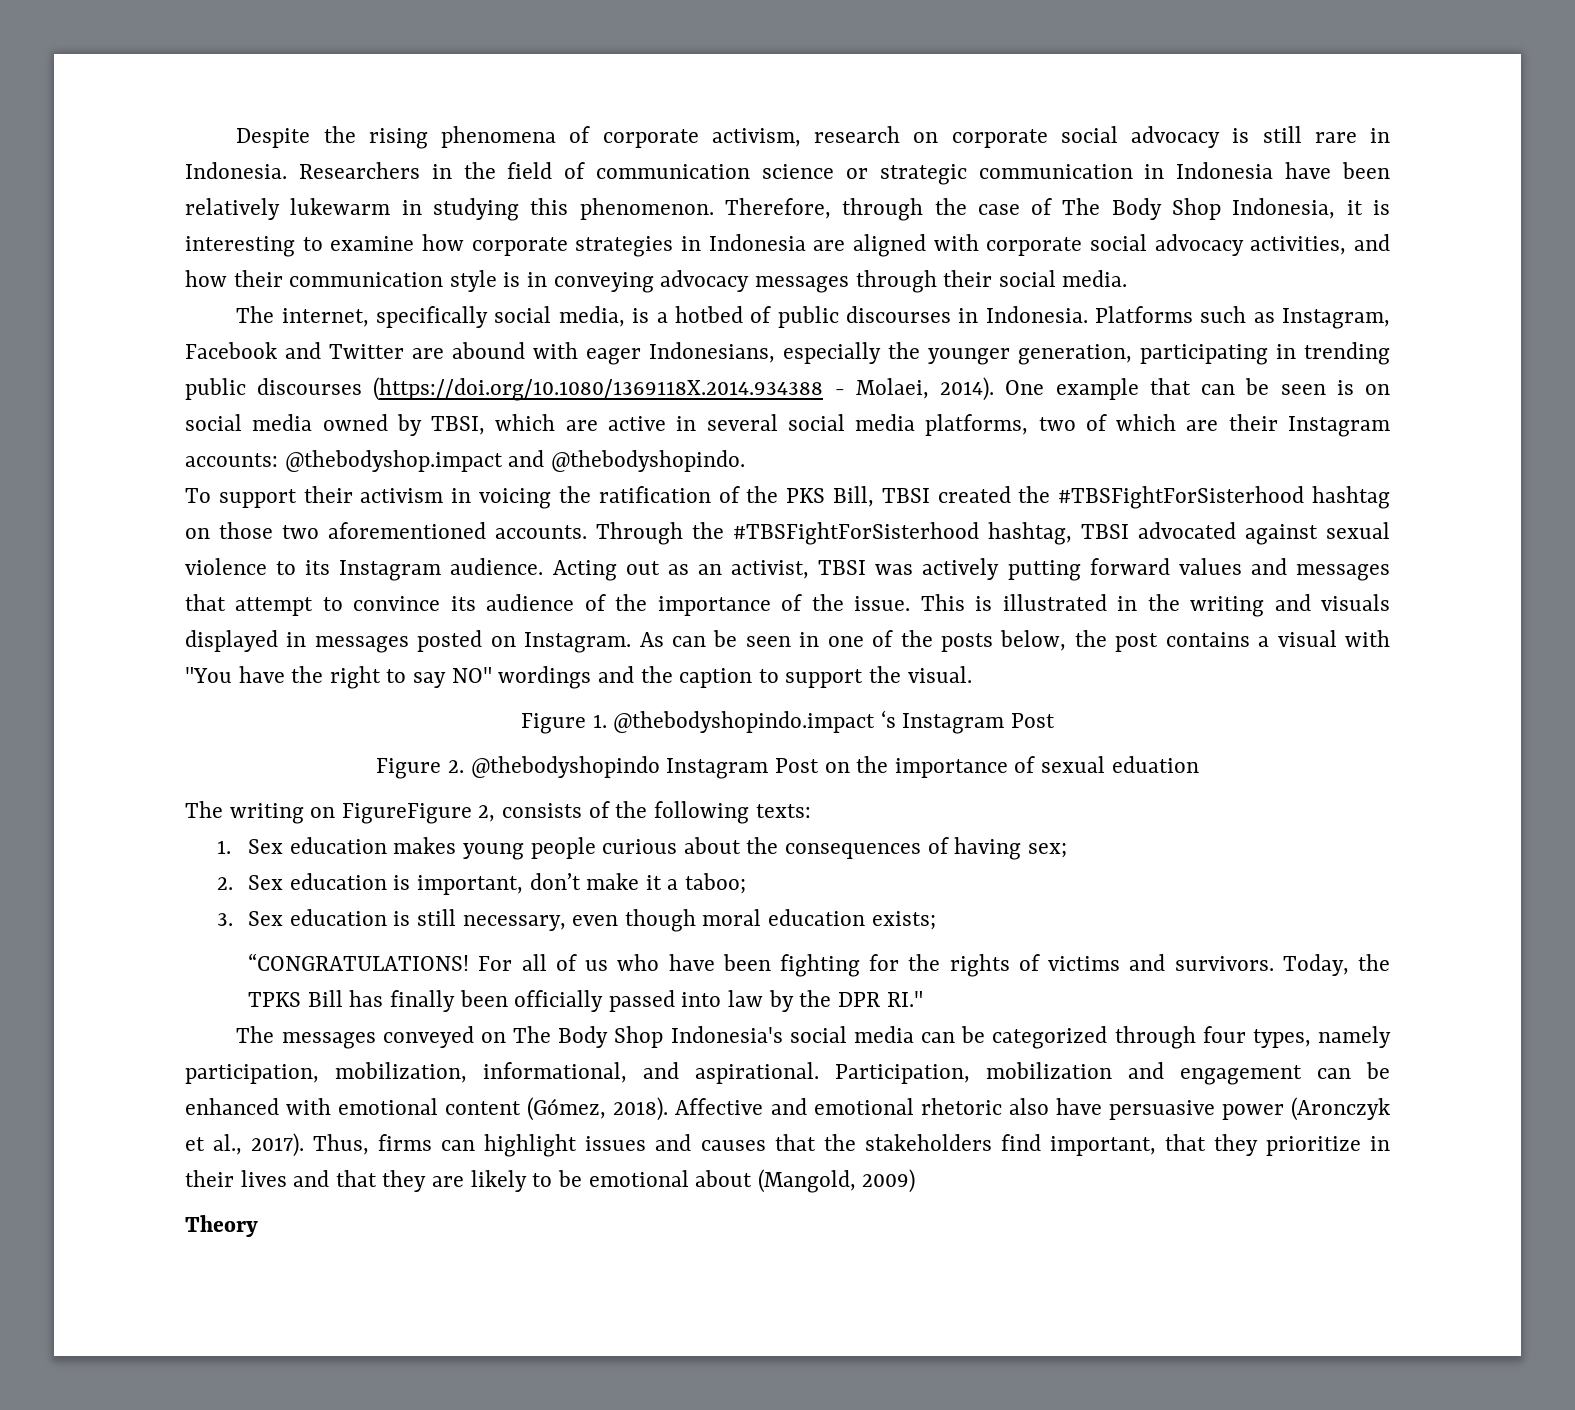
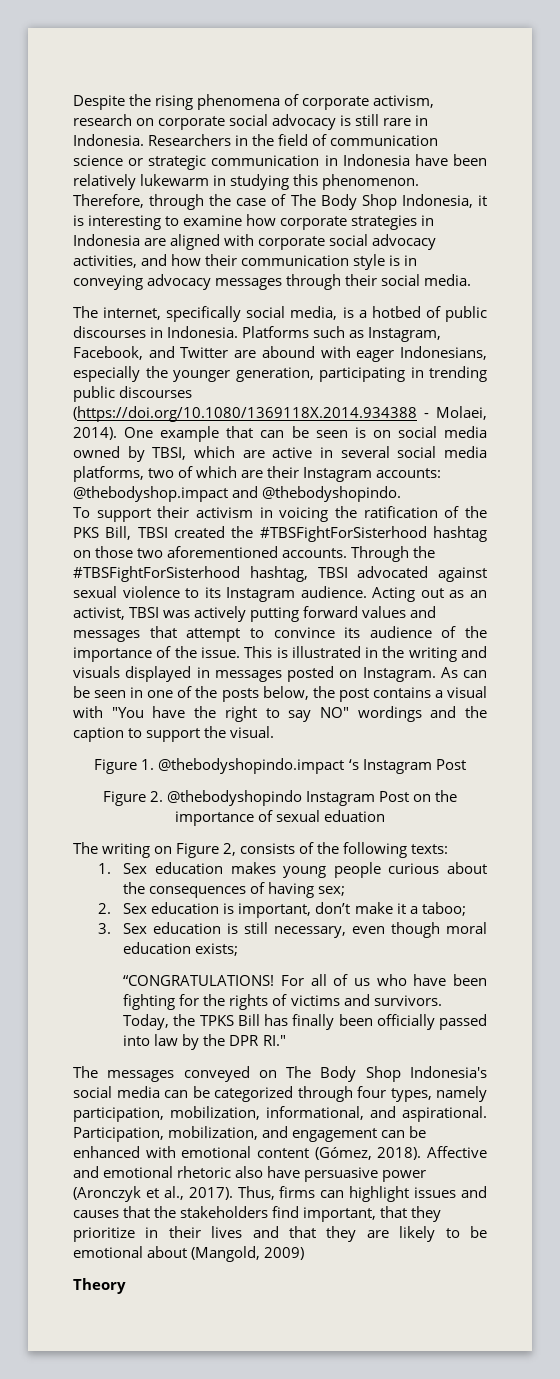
- Platforms such as Instagram, Facebook and Twitter are abound with eager Indonesians, especially the younger generation, participating in trending public discourses (https://doi.org/10.1080/1369118X.2014.934388 - Molaei, 2014).
+ Platforms such as Instagram, Facebook, and Twitter are abound with eager Indonesians, especially the younger generation, participating in trending public discourses (https://doi.org/10.1080/1369118X.2014.934388 - Molaei, 2014).
- The writing on FigureFigure 2, consists of the following texts:
+ The writing on Figure 2, consists of the following texts:
- Participation, mobilization and engagement can be enhanced with emotional content (Gómez, 2018).
+ Participation, mobilization, and engagement can be enhanced with emotional content (Gómez, 2018).

